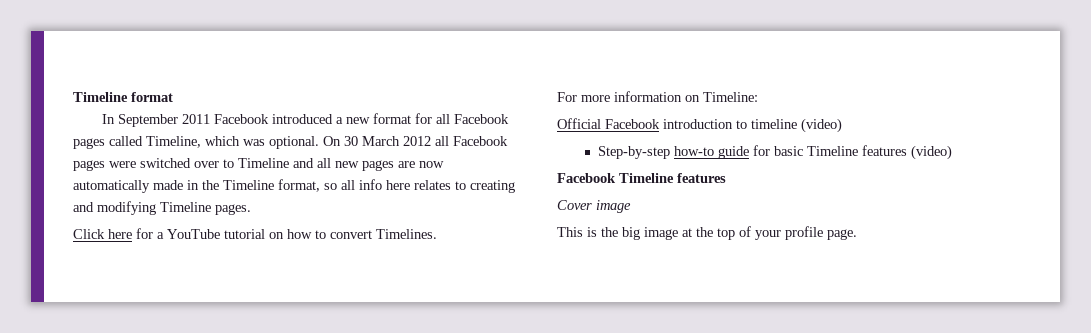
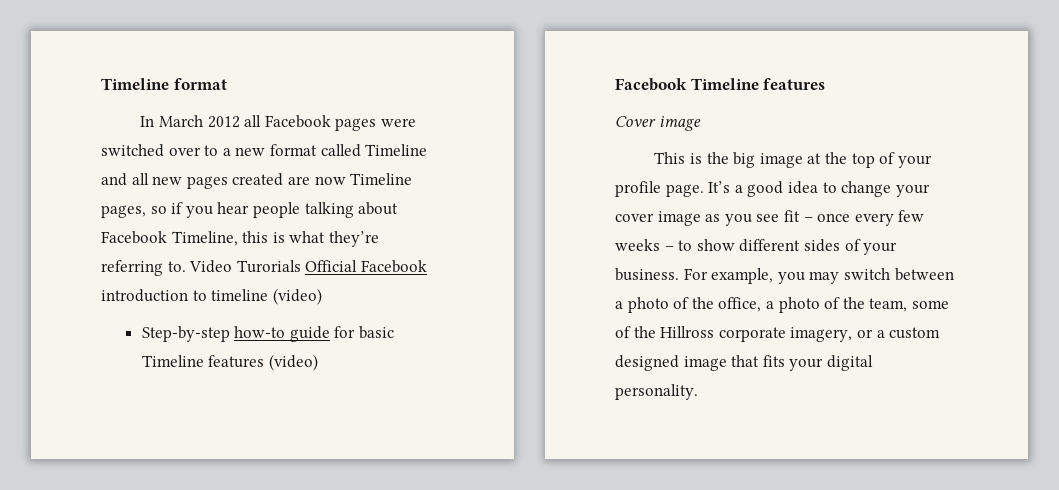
- In September 2011 Facebook introduced a new format for all Facebook pages called Timeline, which was optional. On 30 March 2012 all Facebook pages were switched over to Timeline and all new pages are now automatically made in the Timeline format, so all info here relates to creating and modifying Timeline pages.
- Click here for a YouTube tutorial on how to convert Timelines.
- For more information on Timeline:
- Official Facebook introduction to timeline (video)
+ In March 2012 all Facebook pages were switched over to a new format called Timeline and all new pages created are now Timeline pages, so if you hear people talking about Facebook Timeline, this is what they’re referring to. Video Turorials Official Facebook introduction to timeline (video)
+ It’s a good idea to change your cover image as you see fit – once every few weeks – to show different sides of your business. For example, you may switch between a photo of the office, a photo of the team, some of the Hillross corporate imagery, or a custom designed image that fits your digital personality.

